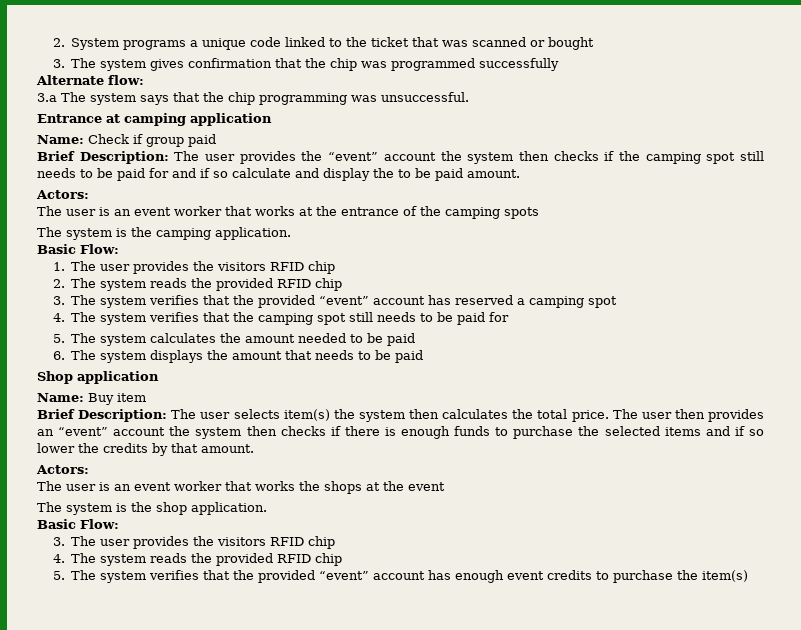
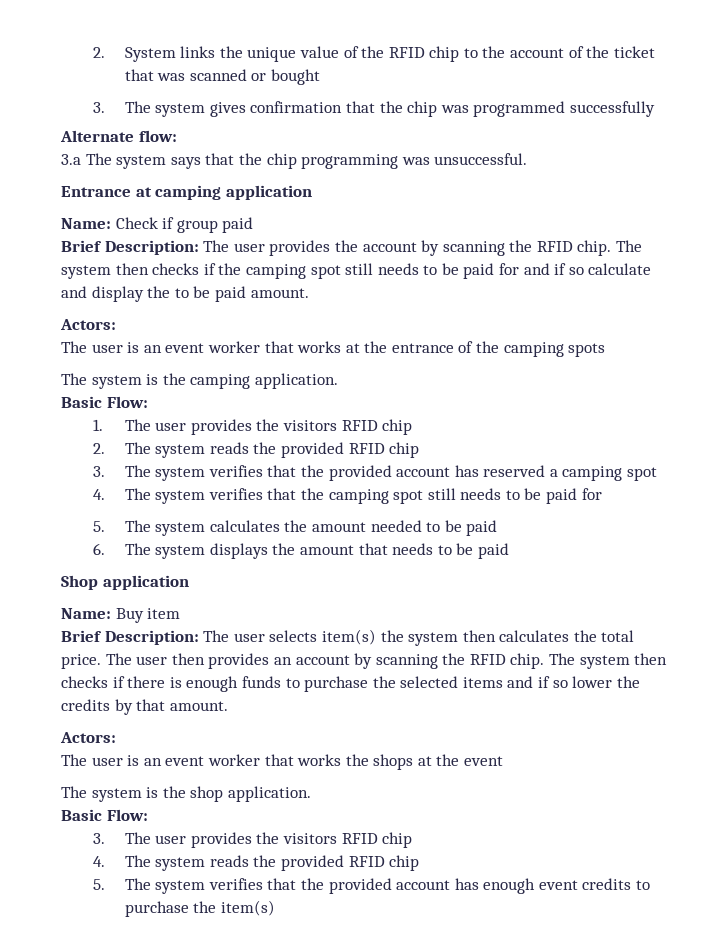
- 2. System programs a unique code linked to the ticket that was scanned or bought
+ 2. System links the unique value of the RFID chip to the account of the ticket that was scanned or bought
- Brief Description: The user provides the “event” account the system then checks if the camping spot still needs to be paid for and if so calculate and display the to be paid amount.
+ Brief Description: The user provides the account by scanning the RFID chip. The system then checks if the camping spot still needs to be paid for and if so calculate and display the to be paid amount.
- 3. The system verifies that the provided “event” account has reserved a camping spot
+ 3. The system verifies that the provided account has reserved a camping spot
- The user then provides an “event” account the system then checks if there is enough funds to purchase the selected items and if so lower the credits by that amount.
+ The user then provides an account by scanning the RFID chip. The system then checks if there is enough funds to purchase the selected items and if so lower the credits by that amount.
- 5. The system verifies that the provided “event” account has enough event credits to purchase the item(s)
+ 5. The system verifies that the provided account has enough event credits to purchase the item(s)

